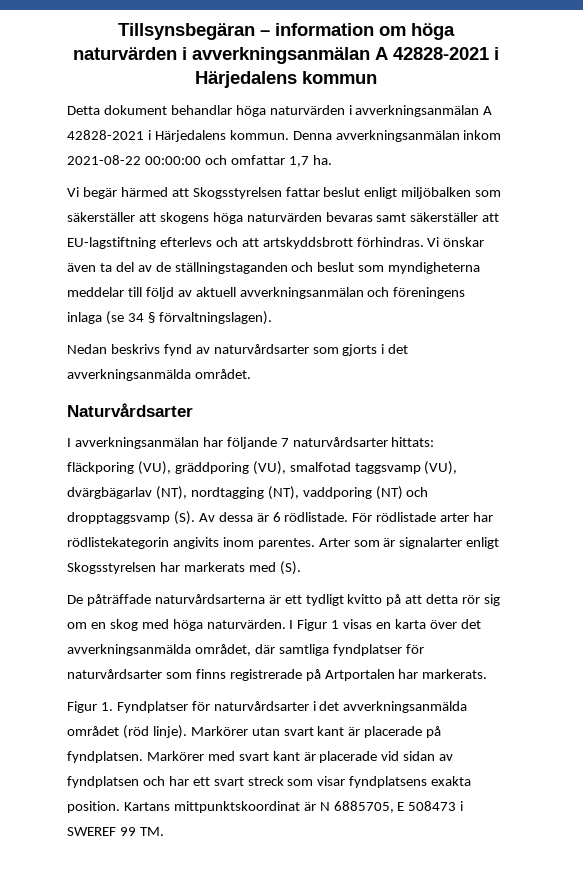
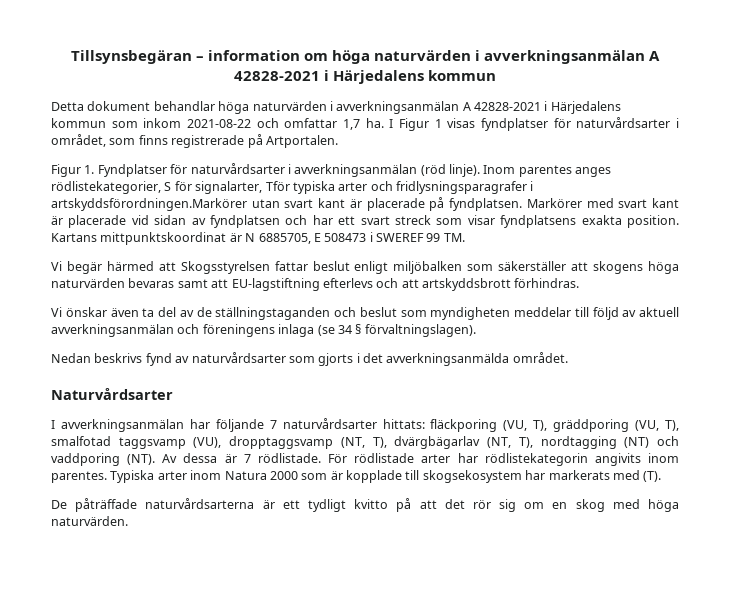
- Detta dokument behandlar höga naturvärden i avverkningsanmälan A 42828-2021 i Härjedalens kommun. Denna avverkningsanmälan inkom 2021-08-22 00:00:00 och omfattar 1,7 ha.
- Vi begär härmed att Skogsstyrelsen fattar beslut enligt miljöbalken som säkerställer att skogens höga naturvärden bevaras samt säkerställer att EU-lagstiftning efterlevs och att artskyddsbrott förhindras. Vi önskar även ta del av de ställningstaganden och beslut som myndigheterna meddelar till följd av aktuell avverkningsanmälan och föreningens inlaga (se 34 § förvaltningslagen).
- Nedan beskrivs fynd av naturvårdsarter som gjorts i det avverkningsanmälda området.
- Naturvårdsarter
- I avverkningsanmälan har följande 7 naturvårdsarter hittats: fläckporing (VU), gräddporing (VU), smalfotad taggsvamp (VU), dvärgbägarlav (NT), nordtagging (NT), vaddporing (NT) och dropptaggsvamp (S). Av dessa är 6 rödlistade. För rödlistade arter har rödlistekategorin angivits inom parentes. Arter som är signalarter enligt Skogsstyrelsen har markerats med (S).
- De påträffade naturvårdsarterna är ett tydligt kvitto på att detta rör sig om en skog med höga naturvärden. I Figur 1 visas en karta över det avverkningsanmälda området, där samtliga fyndplatser för naturvårdsarter som finns registrerade på Artportalen har markerats.
+ Detta dokument behandlar höga naturvärden i avverkningsanmälan A 42828-2021 i Härjedalens kommun som inkom 2021-08-22 och omfattar 1,7 ha. I Figur 1 visas fyndplatser för naturvårdsarter i området, som finns registrerade på Artportalen.
- Figur 1. Fyndplatser för naturvårdsarter i det avverkningsanmälda området (röd linje). Markörer utan svart kant är placerade på fyndplatsen.
+ Figur 1. Fyndplatser för naturvårdsarter i avverkningsanmälan (röd linje). Inom parentes anges rödlistekategorier, S för signalarter, Tför typiska arter och fridlysningsparagrafer i artskyddsförordningen.Markörer utan svart kant är placerade på fyndplatsen.
+ Vi begär härmed att Skogsstyrelsen fattar beslut enligt miljöbalken som säkerställer att skogens höga naturvärden bevaras samt att EU-lagstiftning efterlevs och att artskyddsbrott förhindras.
+ Vi önskar även ta del av de ställningstaganden och beslut som myndigheten meddelar till följd av aktuell avverkningsanmälan och föreningens inlaga (se 34 § förvaltningslagen).
+ Nedan beskrivs fynd av naturvårdsarter som gjorts i det avverkningsanmälda området.
+ Naturvårdsarter
+ I avverkningsanmälan har följande 7 naturvårdsarter hittats: fläckporing (VU, T), gräddporing (VU, T), smalfotad taggsvamp (VU), dropptaggsvamp (NT, T), dvärgbägarlav (NT, T), nordtagging (NT) och vaddporing (NT). Av dessa är 7 rödlistade. För rödlistade arter har rödlistekategorin angivits inom parentes. Typiska arter inom Natura 2000 som är kopplade till skogsekosystem har markerats med (T).
+ De påträffade naturvårdsarterna är ett tydligt kvitto på att det rör sig om en skog med höga naturvärden.

